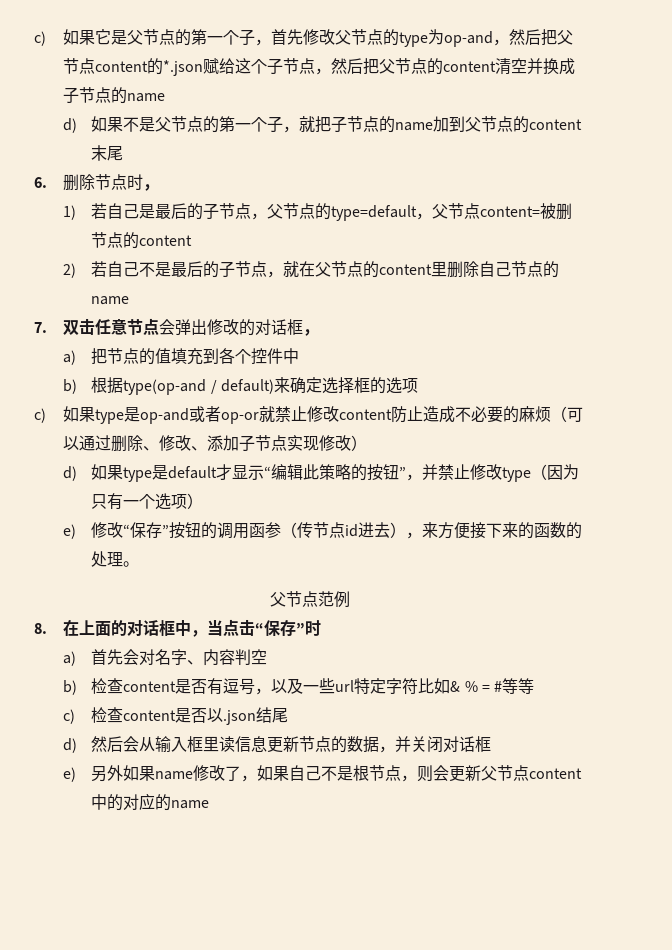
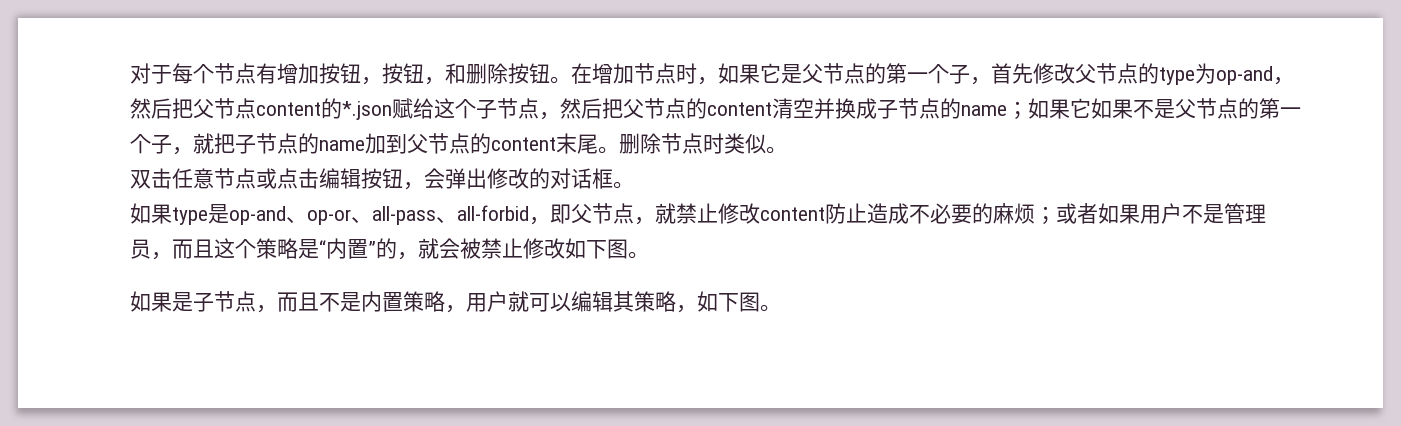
- c)如果它是父节点的第一个子，首先修改父节点的type为op-and，然后把父节点content的*.json赋给这个子节点，然后把父节点的content清空并换成子节点的name
- d)如果不是父节点的第一个子，就把子节点的name加到父节点的content末尾
- 6.删除节点时，
- 1)若自己是最后的子节点，父节点的type=default，父节点content=被删节点的content
- 2)若自己不是最后的子节点，就在父节点的content里删除自己节点的name
- 7.双击任意节点会弹出修改的对话框，
- a)把节点的值填充到各个控件中
- b)根据type(op-and / default)来确定选择框的选项
- c)如果type是op-and或者op-or就禁止修改content防止造成不必要的麻烦（可以通过删除、修改、添加子节点实现修改）
- d)如果type是default才显示“编辑此策略的按钮”，并禁止修改type（因为只有一个选项）
- e)修改“保存”按钮的调用函参（传节点id进去），来方便接下来的函数的处理。
- 父节点范例
- 8.在上面的对话框中，当点击“保存”时
- a)首先会对名字、内容判空
- b)检查content是否有逗号，以及一些url特定字符比如& % = #等等
- c)检查content是否以.json结尾
- d)然后会从输入框里读信息更新节点的数据，并关闭对话框
- e)另外如果name修改了，如果自己不是根节点，则会更新父节点content中的对应的name
+ 对于每个节点有增加按钮，按钮，和删除按钮。在增加节点时，如果它是父节点的第一个子，首先修改父节点的type为op-and，然后把父节点content的*.json赋给这个子节点，然后把父节点的content清空并换成子节点的name；如果它如果不是父节点的第一个子，就把子节点的name加到父节点的content末尾。删除节点时类似。
+ 双击任意节点或点击编辑按钮，会弹出修改的对话框。
+ 如果type是op-and、op-or、all-pass、all-forbid，即父节点，就禁止修改content防止造成不必要的麻烦；或者如果用户不是管理员，而且这个策略是“内置”的，就会被禁止修改如下图。
+ 如果是子节点，而且不是内置策略，用户就可以编辑其策略，如下图。

